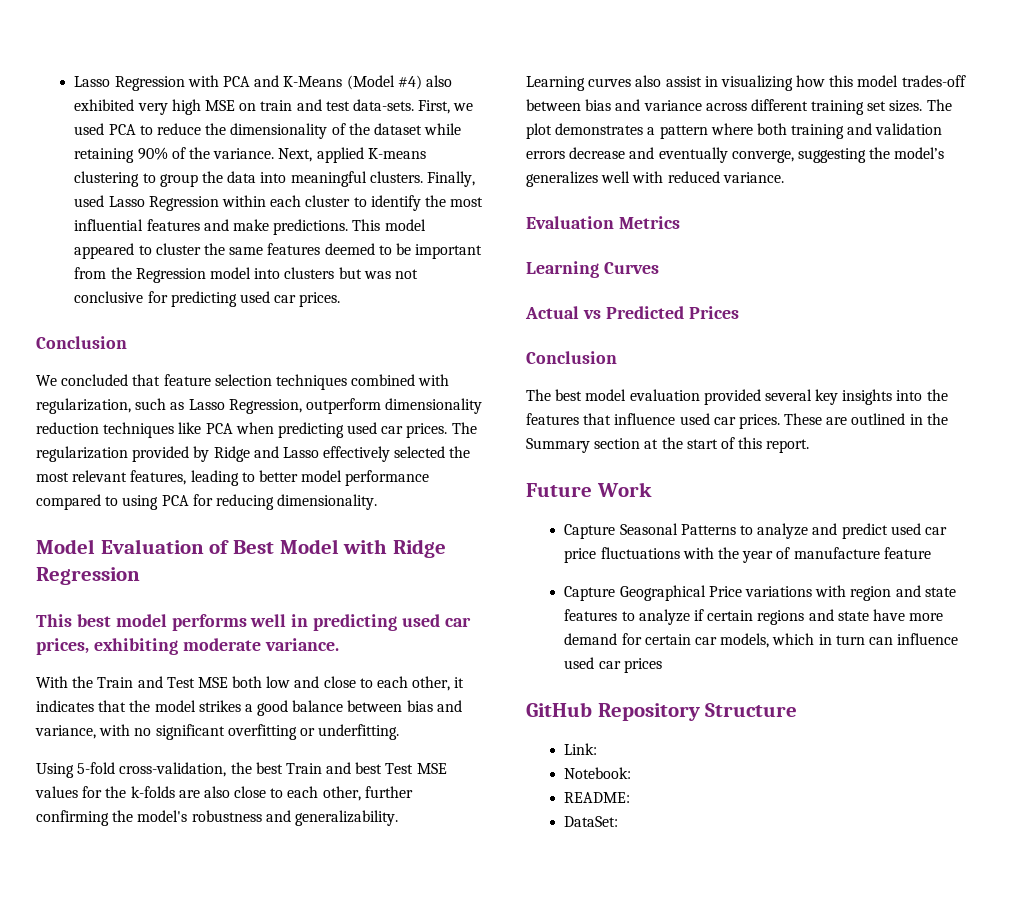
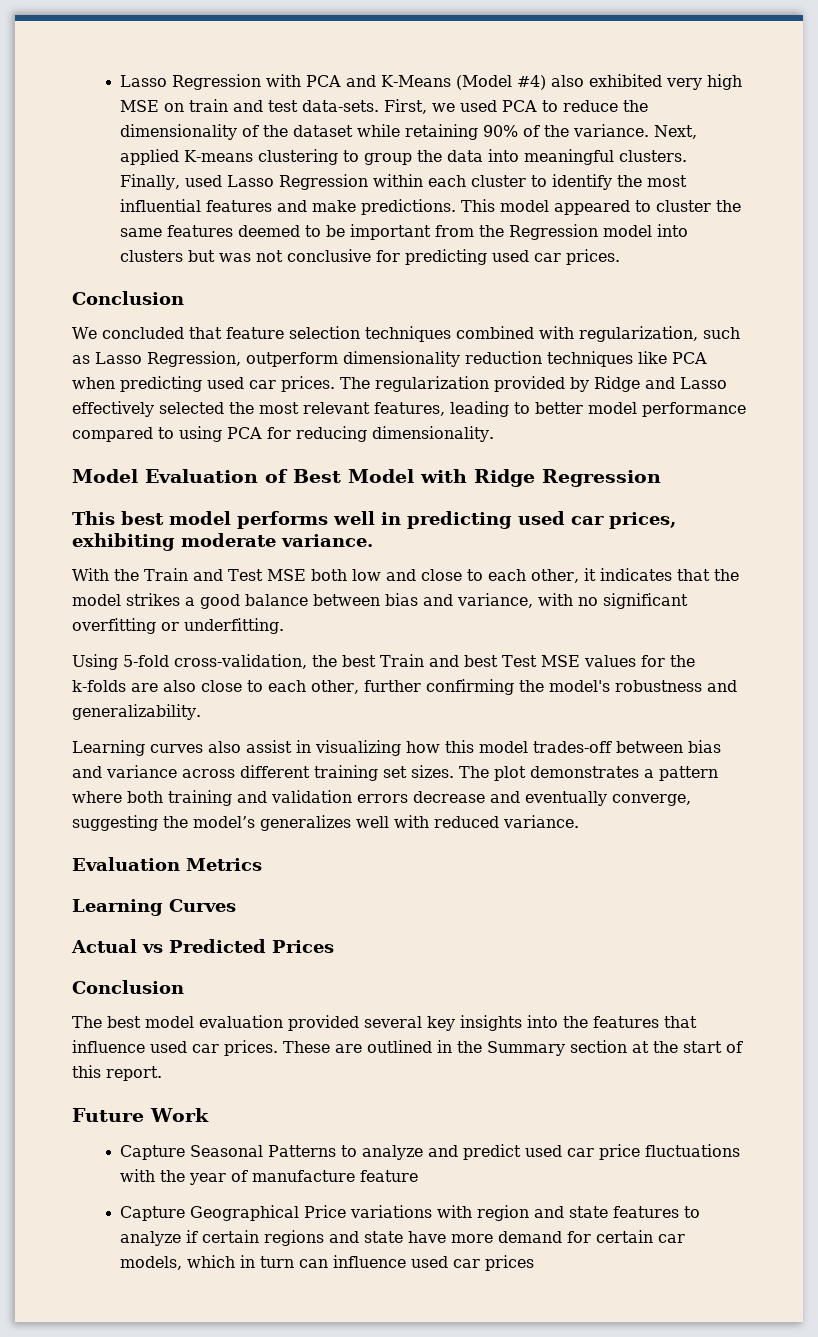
- GitHub Repository Structure
- Link:
- Notebook:
- README:
- DataSet:

